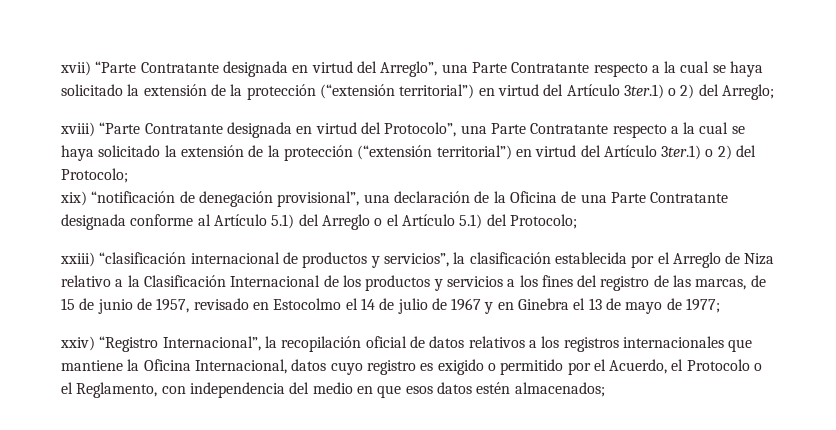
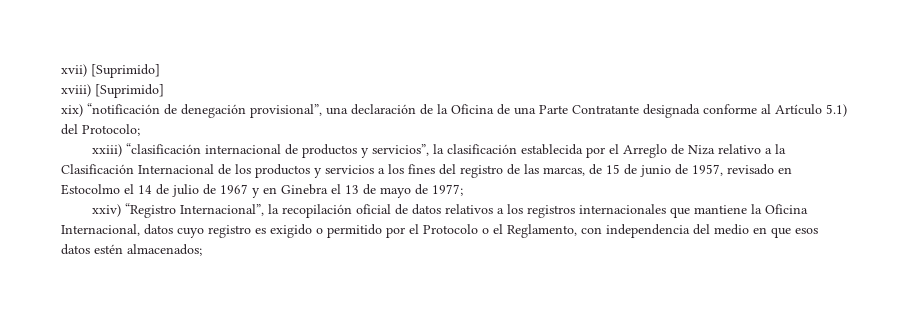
- xvii) “Parte Contratante designada en virtud del Arreglo”, una Parte Contratante respecto a la cual se haya solicitado la extensión de la protección (“extensión territorial”) en virtud del Artículo 3ter.1) o 2) del Arreglo;
- xviii) “Parte Contratante designada en virtud del Protocolo”, una Parte Contratante respecto a la cual se haya solicitado la extensión de la protección (“extensión territorial”) en virtud del Artículo 3ter.1) o 2) del Protocolo;
+ xvii) [Suprimido]
+ xviii) [Suprimido]
- xix) “notificación de denegación provisional”, una declaración de la Oficina de una Parte Contratante designada conforme al Artículo 5.1) del Arreglo o el Artículo 5.1) del Protocolo;
+ xix) “notificación de denegación provisional”, una declaración de la Oficina de una Parte Contratante designada conforme al Artículo 5.1) del Protocolo;
- xxiv) “Registro Internacional”, la recopilación oficial de datos relativos a los registros internacionales que mantiene la Oficina Internacional, datos cuyo registro es exigido o permitido por el Acuerdo, el Protocolo o el Reglamento, con independencia del medio en que esos datos estén almacenados;
+ xxiv) “Registro Internacional”, la recopilación oficial de datos relativos a los registros internacionales que mantiene la Oficina Internacional, datos cuyo registro es exigido o permitido por el Protocolo o el Reglamento, con independencia del medio en que esos datos estén almacenados;

